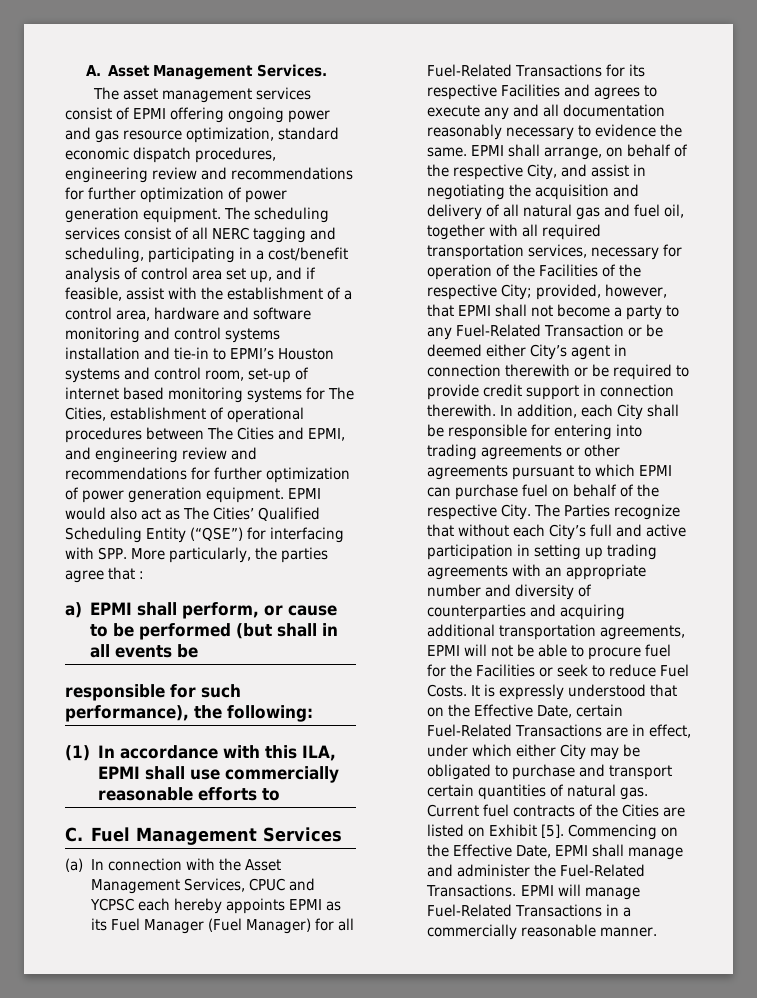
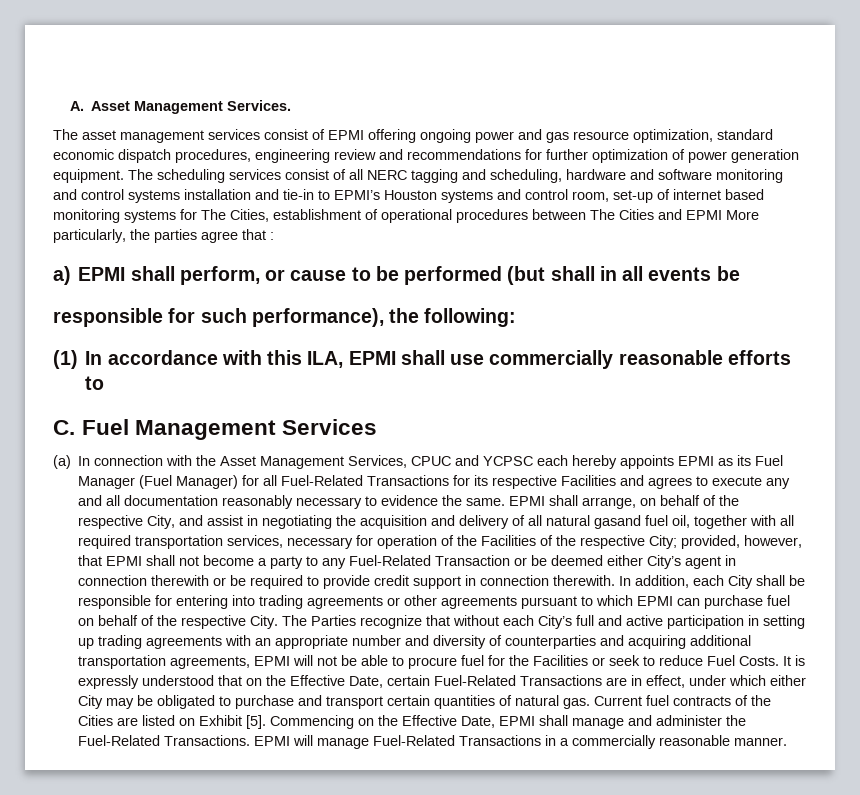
- The scheduling services consist of all NERC tagging and scheduling, participating in a cost/benefit analysis of control area set up, and if feasible, assist with the establishment of a control area, hardware and software monitoring and control systems installation and tie-in to EPMI’s Houston systems and control room, set-up of internet based monitoring systems for The Cities, establishment of operational procedures between The Cities and EPMI, and engineering review and recommendations for further optimization of power generation equipment. EPMI would also act as The Cities’ Qualified Scheduling Entity (“QSE”) for interfacing with SPP. More particularly, the parties agree that :
+ The scheduling services consist of all NERC tagging and scheduling, hardware and software monitoring and control systems installation and tie-in to EPMI’s Houston systems and control room, set-up of internet based monitoring systems for The Cities, establishment of operational procedures between The Cities and EPMI More particularly, the parties agree that :
- EPMI shall arrange, on behalf of the respective City, and assist in negotiating the acquisition and delivery of all natural gas and fuel oil, together with all required transportation services, necessary for operation of the Facilities of the respective City;
+ EPMI shall arrange, on behalf of the respective City, and assist in negotiating the acquisition and delivery of all natural gasand fuel oil, together with all required transportation services, necessary for operation of the Facilities of the respective City;

